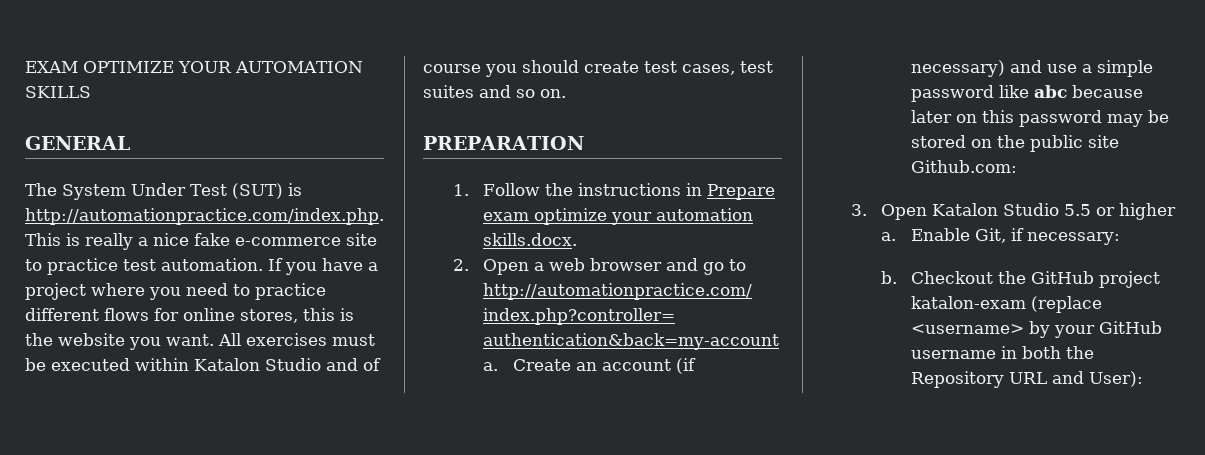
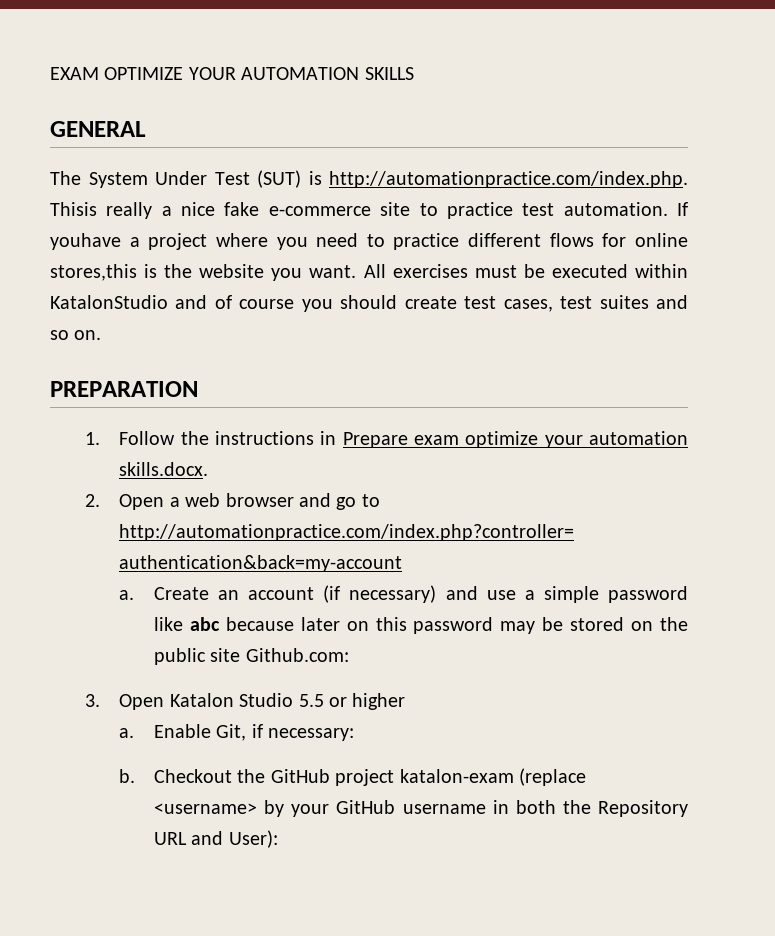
- The System Under Test (SUT) is http://automationpractice.com/index.php. This is really a nice fake e-commerce site to practice test automation.
+ The System Under Test (SUT) is http://automationpractice.com/index.php. Thisis really a nice fake e-commerce site to practice test automation.
- If you have a project where you need to practice different flows for online stores, this is the website you want.
+ If youhave a project where you need to practice different flows for online stores,this is the website you want.
- All exercises must be executed within Katalon Studio and of course you should create test cases, test suites and so on.
+ All exercises must be executed within KatalonStudio and of course you should create test cases, test suites and so on.

